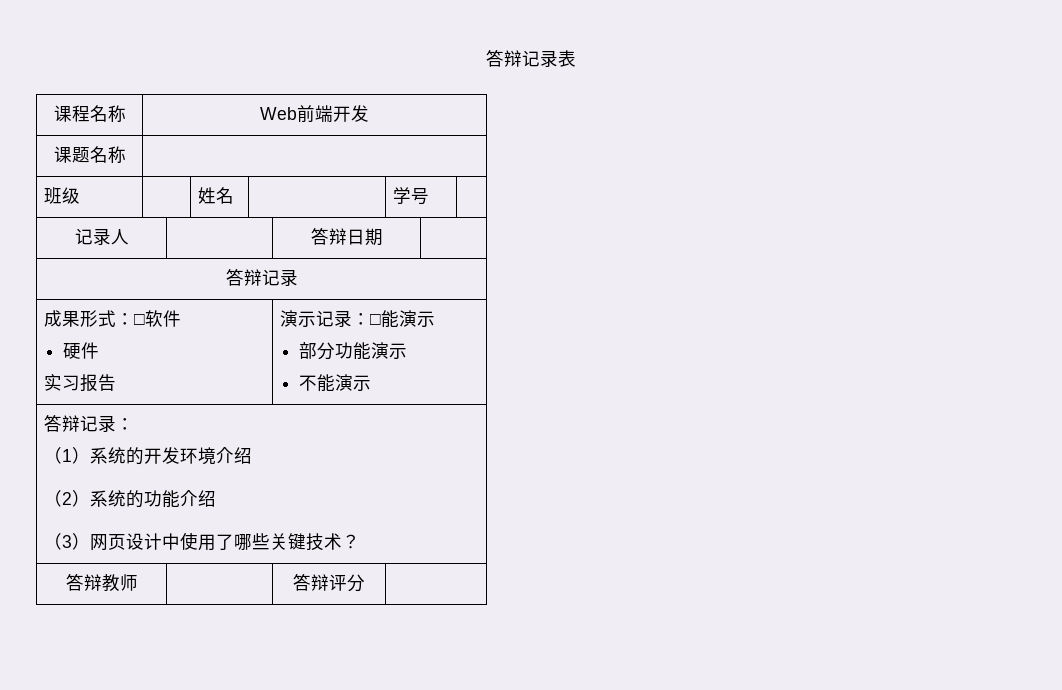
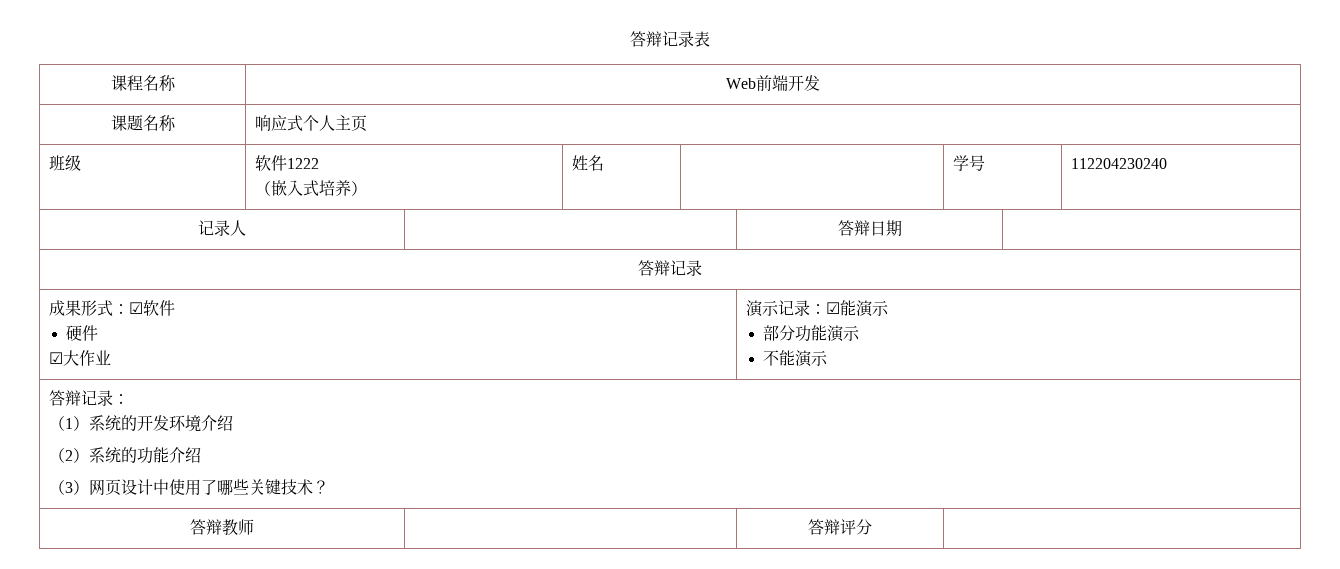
- 课题名称 |
- 班级 | | 姓名 | | 学号 |
+ 课题名称 | 响应式个人主页
+ 班级 | 软件1222
+ （嵌入式培养） | 姓名 | | 学号 | 112204230240
- 成果形式：□软件
+ 成果形式：☑软件
  硬件
- 实习报告 | 演示记录：□能演示
+ ☑大作业 | 演示记录：☑能演示

